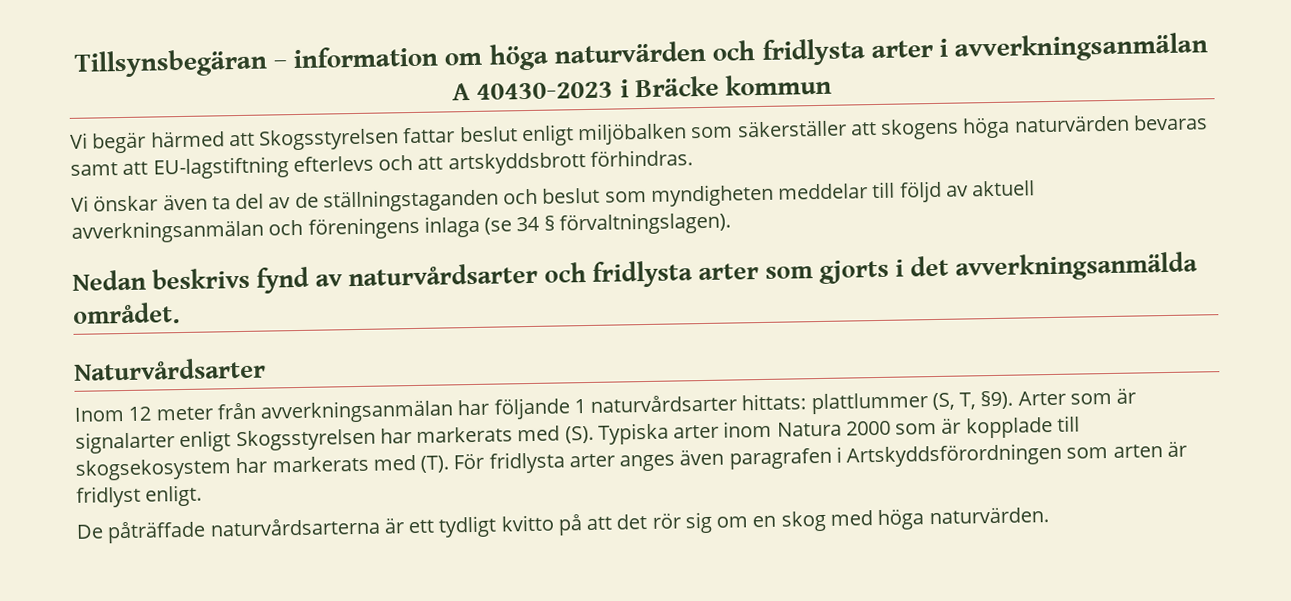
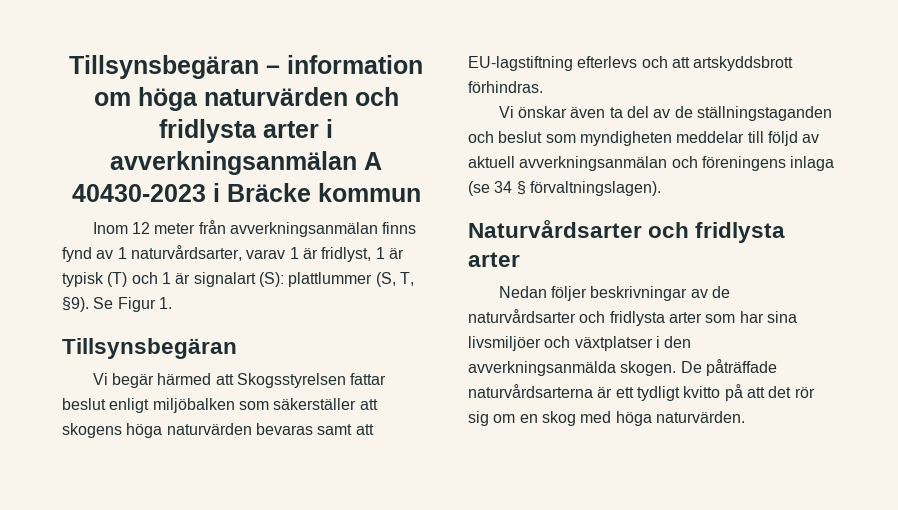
+ Inom 12 meter från avverkningsanmälan finns fynd av 1 naturvårdsarter, varav 1 är fridlyst, 1 är typisk (T) och 1 är signalart (S): plattlummer (S, T, §9). Se Figur 1.
+ Tillsynsbegäran
- Nedan beskrivs fynd av naturvårdsarter och fridlysta arter som gjorts i det avverkningsanmälda området.
- Naturvårdsarter
- Inom 12 meter från avverkningsanmälan har följande 1 naturvårdsarter hittats: plattlummer (S, T, §9). Arter som är signalarter enligt Skogsstyrelsen har markerats med (S). Typiska arter inom Natura 2000 som är kopplade till skogsekosystem har markerats med (T). För fridlysta arter anges även paragrafen i Artskyddsförordningen som arten är fridlyst enligt.
- De påträffade naturvårdsarterna är ett tydligt kvitto på att det rör sig om en skog med höga naturvärden.
+ Naturvårdsarter och fridlysta arter
+ Nedan följer beskrivningar av de naturvårdsarter och fridlysta arter som har sina livsmiljöer och växtplatser i den avverkningsanmälda skogen. De påträffade naturvårdsarterna är ett tydligt kvitto på att det rör sig om en skog med höga naturvärden.

